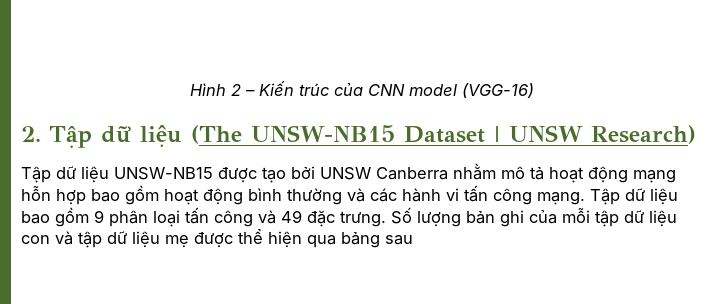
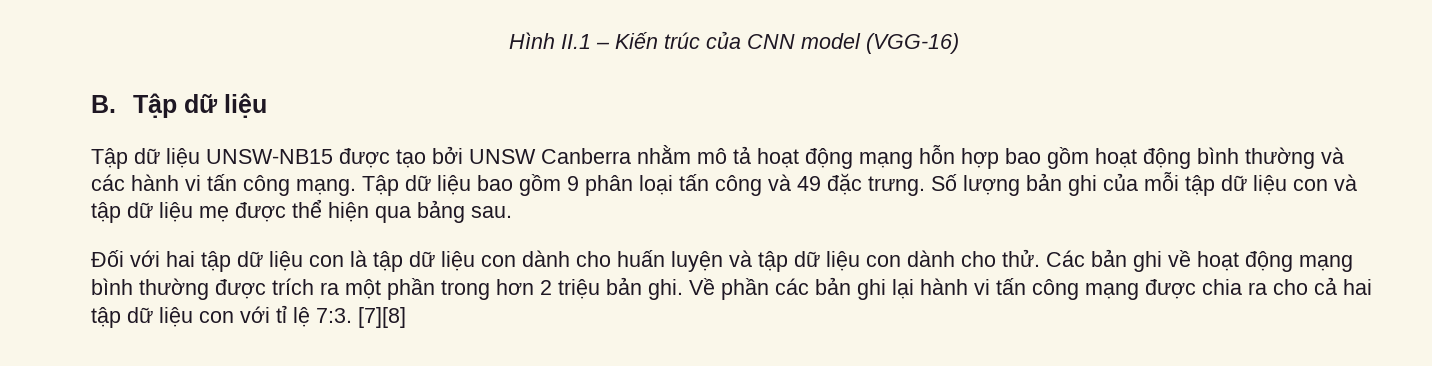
- Hình 2 – Kiến trúc của CNN model (VGG-16)
+ Hình II.1 – Kiến trúc của CNN model (VGG-16)
- 2. Tập dữ liệu (The UNSW-NB15 Dataset | UNSW Research)
+ B. Tập dữ liệu
- Số lượng bản ghi của mỗi tập dữ liệu con và tập dữ liệu mẹ được thể hiện qua bảng sau
+ Số lượng bản ghi của mỗi tập dữ liệu con và tập dữ liệu mẹ được thể hiện qua bảng sau.
+ Đối với hai tập dữ liệu con là tập dữ liệu con dành cho huấn luyện và tập dữ liệu con dành cho thử. Các bản ghi về hoạt động mạng bình thường được trích ra một phần trong hơn 2 triệu bản ghi. Về phần các bản ghi lại hành vi tấn công mạng được chia ra cho cả hai tập dữ liệu con với tỉ lệ 7:3. [7][8]

